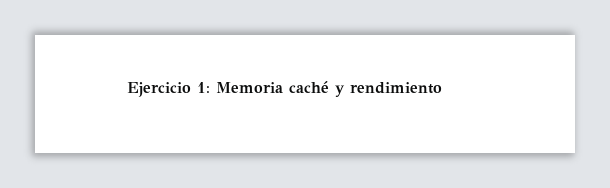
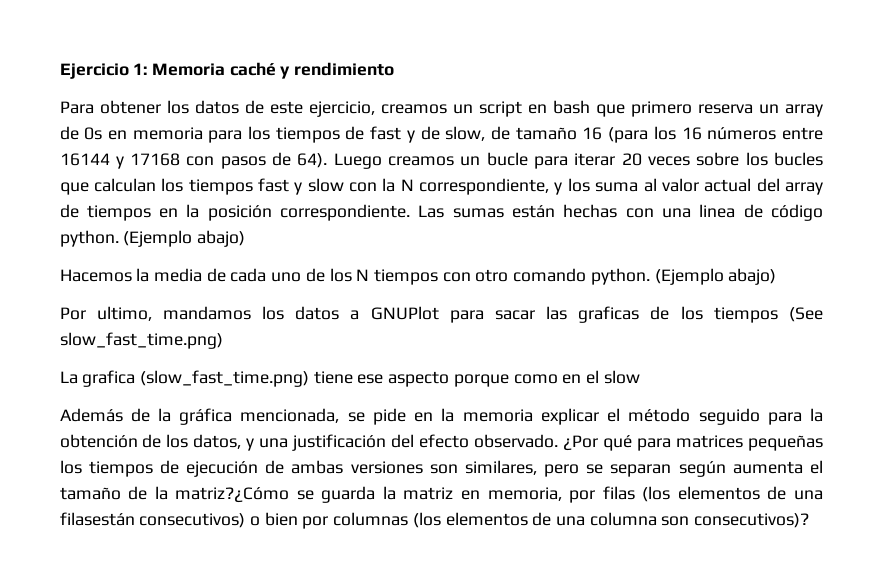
+ Para obtener los datos de este ejercicio, creamos un script en bash que primero reserva un array de 0s en memoria para los tiempos de fast y de slow, de tamaño 16 (para los 16 números entre 16144 y 17168 con pasos de 64). Luego creamos un bucle para iterar 20 veces sobre los bucles que calculan los tiempos fast y slow con la N correspondiente, y los suma al valor actual del array de tiempos en la posición correspondiente. Las sumas están hechas con una linea de código python. (Ejemplo abajo)
+ Hacemos la media de cada uno de los N tiempos con otro comando python. (Ejemplo abajo)
+ Por ultimo, mandamos los datos a GNUPlot para sacar las graficas de los tiempos (See slow_fast_time.png)
+ La grafica (slow_fast_time.png) tiene ese aspecto porque como en el slow
+ Además de la gráfica mencionada, se pide en la memoria explicar el método seguido para la obtención de los datos, y una justificación del efecto observado. ¿Por qué para matrices pequeñas los tiempos de ejecución de ambas versiones son similares, pero se separan según aumenta el tamaño de la matriz?¿Cómo se guarda la matriz en memoria, por filas (los elementos de una filasestán consecutivos) o bien por columnas (los elementos de una columna son consecutivos)?

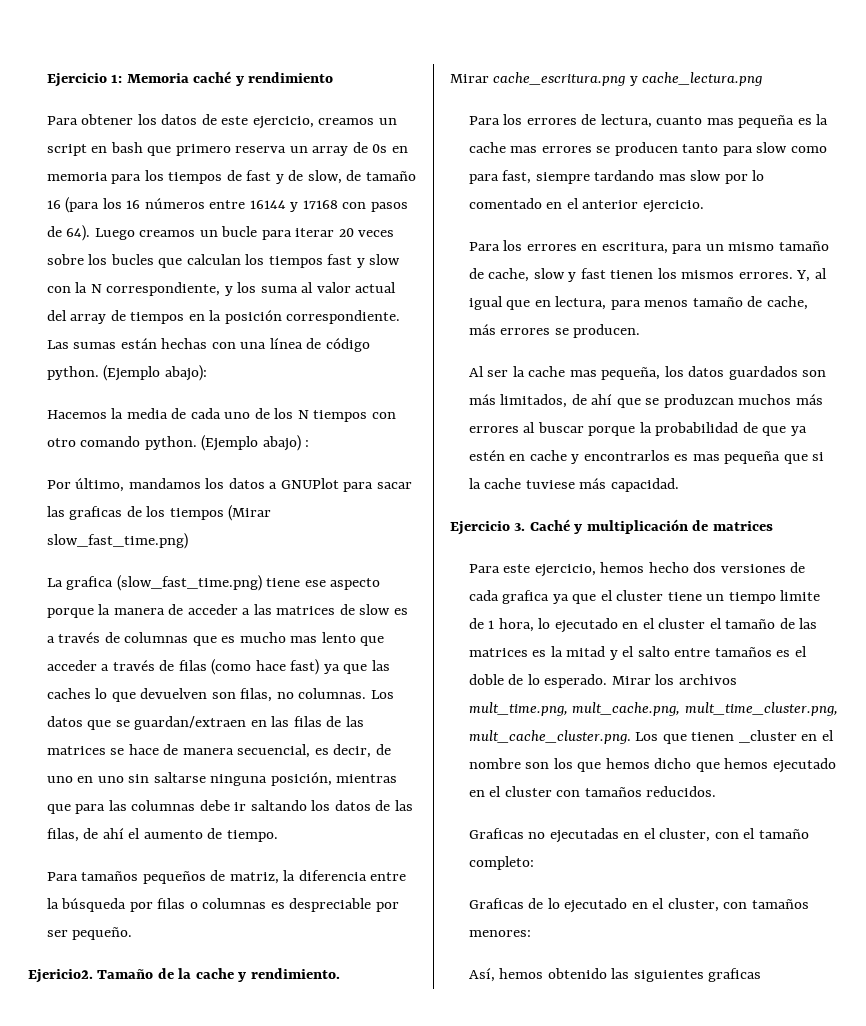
- Las sumas están hechas con una linea de código python. (Ejemplo abajo)
+ Las sumas están hechas con una línea de código python. (Ejemplo abajo):
- Hacemos la media de cada uno de los N tiempos con otro comando python. (Ejemplo abajo)
+ Hacemos la media de cada uno de los N tiempos con otro comando python. (Ejemplo abajo) :
- Por ultimo, mandamos los datos a GNUPlot para sacar las graficas de los tiempos (See slow_fast_time.png)
+ Por último, mandamos los datos a GNUPlot para sacar las graficas de los tiempos (Mirar slow_fast_time.png)
- La grafica (slow_fast_time.png) tiene ese aspecto porque como en el slow
- Además de la gráfica mencionada, se pide en la memoria explicar el método seguido para la obtención de los datos, y una justificación del efecto observado. ¿Por qué para matrices pequeñas los tiempos de ejecución de ambas versiones son similares, pero se separan según aumenta el tamaño de la matriz?¿Cómo se guarda la matriz en memoria, por filas (los elementos de una filasestán consecutivos) o bien por columnas (los elementos de una columna son consecutivos)?
+ La grafica (slow_fast_time.png) tiene ese aspecto porque la manera de acceder a las matrices de slow es a través de columnas que es mucho mas lento que acceder a través de filas (como hace fast) ya que las caches lo que devuelven son filas, no columnas. Los datos que se guardan/extraen en las filas de las matrices se hace de manera secuencial, es decir, de uno en uno sin saltarse ninguna posición, mientras que para las columnas debe ir saltando los datos de las filas, de ahí el aumento de tiempo.
+ Para tamaños pequeños de matriz, la diferencia entre la búsqueda por filas o columnas es despreciable por ser pequeño.
+ Ejericio2. Tamaño de la cache y rendimiento.
+ Mirar cache_escritura.png y cache_lectura.png
+ Para los errores de lectura, cuanto mas pequeña es la cache mas errores se producen tanto para slow como para fast, siempre tardando mas slow por lo comentado en el anterior ejercicio.
+ Para los errores en escritura, para un mismo tamaño de cache, slow y fast tienen los mismos errores. Y, al igual que en lectura, para menos tamaño de cache, más errores se producen.
+ Al ser la cache mas pequeña, los datos guardados son más limitados, de ahí que se produzcan muchos más errores al buscar porque la probabilidad de que ya estén en cache y encontrarlos es mas pequeña que si la cache tuviese más capacidad.
+ Ejercicio 3. Caché y multiplicación de matrices
+ Para este ejercicio, hemos hecho dos versiones de cada grafica ya que el cluster tiene un tiempo limite de 1 hora, lo ejecutado en el cluster el tamaño de las matrices es la mitad y el salto entre tamaños es el doble de lo esperado. Mirar los archivos mult_time.png, mult_cache.png, mult_time_cluster.png, mult_cache_cluster.png. Los que tienen _cluster en el nombre son los que hemos dicho que hemos ejecutado en el cluster con tamaños reducidos.
+ Graficas no ejecutadas en el cluster, con el tamaño completo:
+ Graficas de lo ejecutado en el cluster, con tamaños menores:
+ Así, hemos obtenido las siguientes graficas

